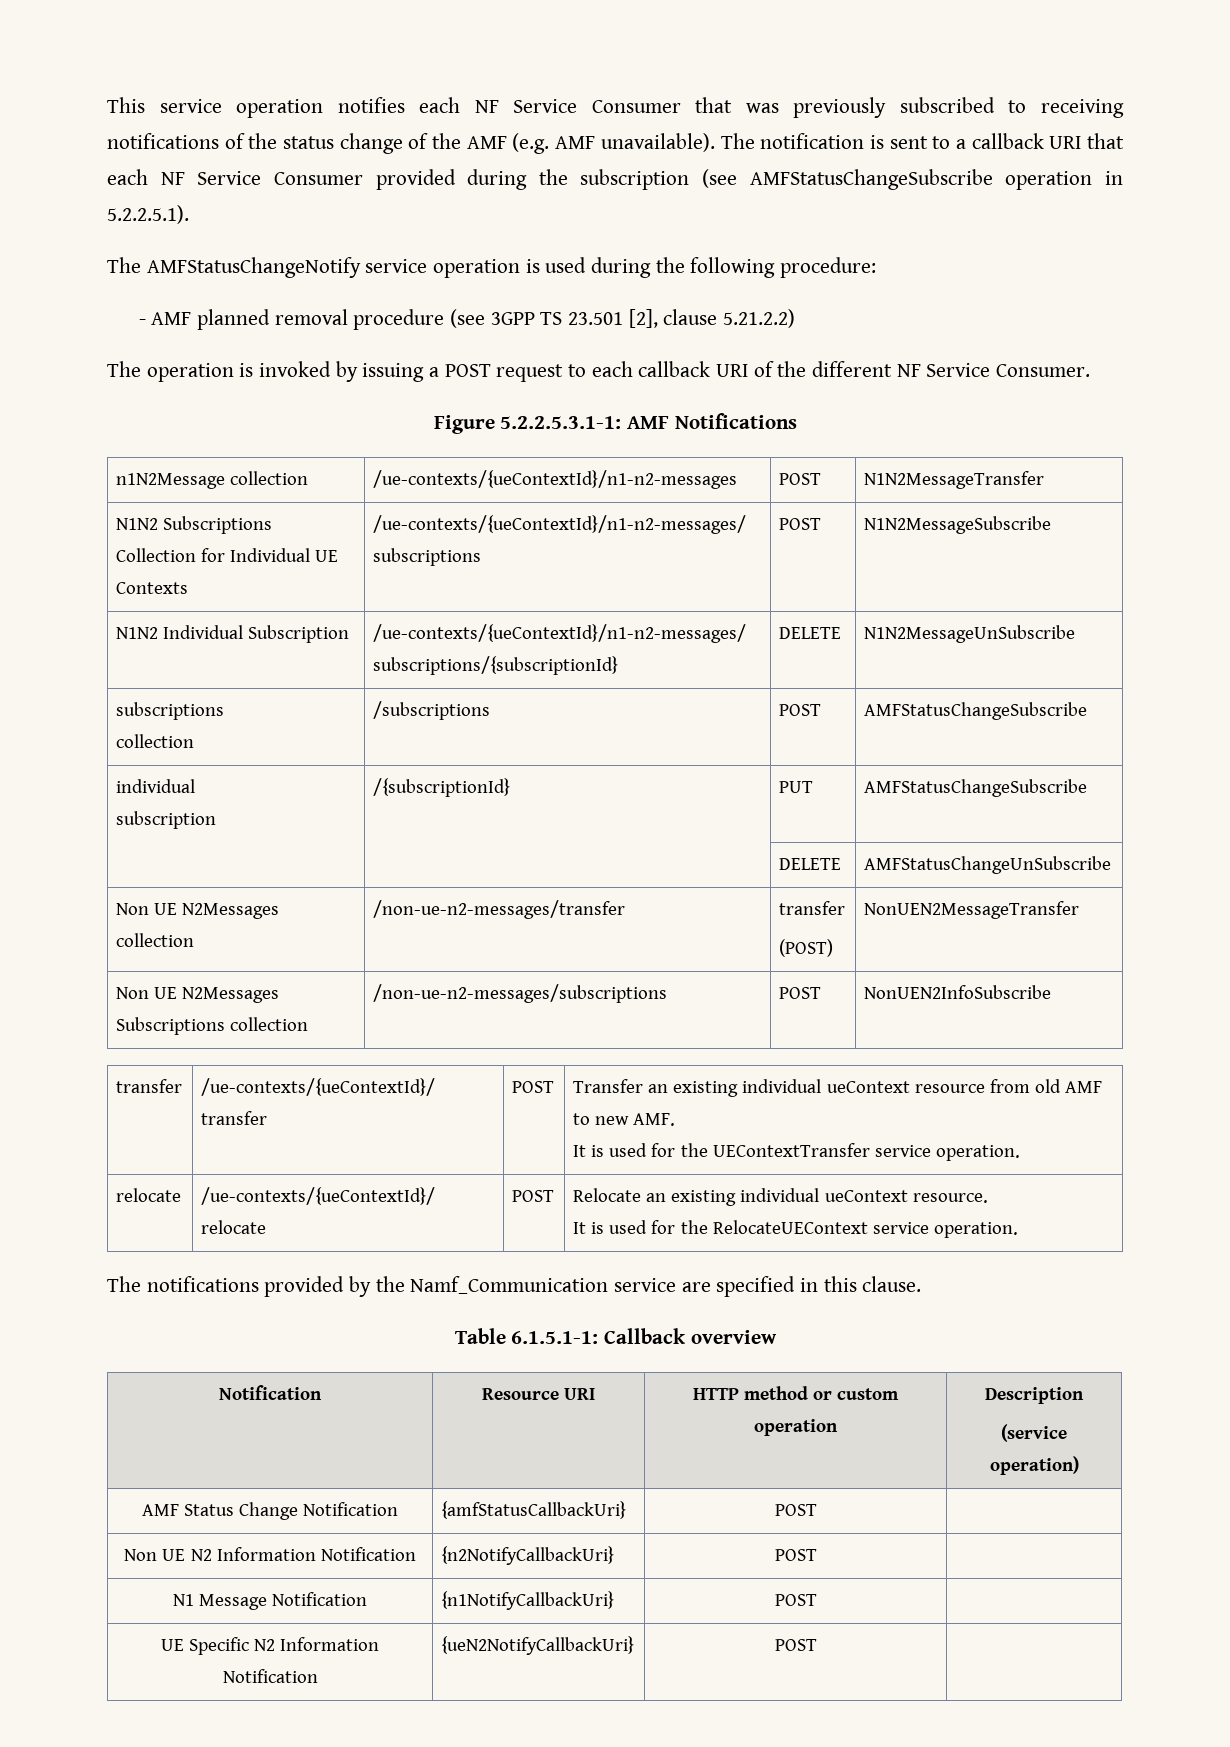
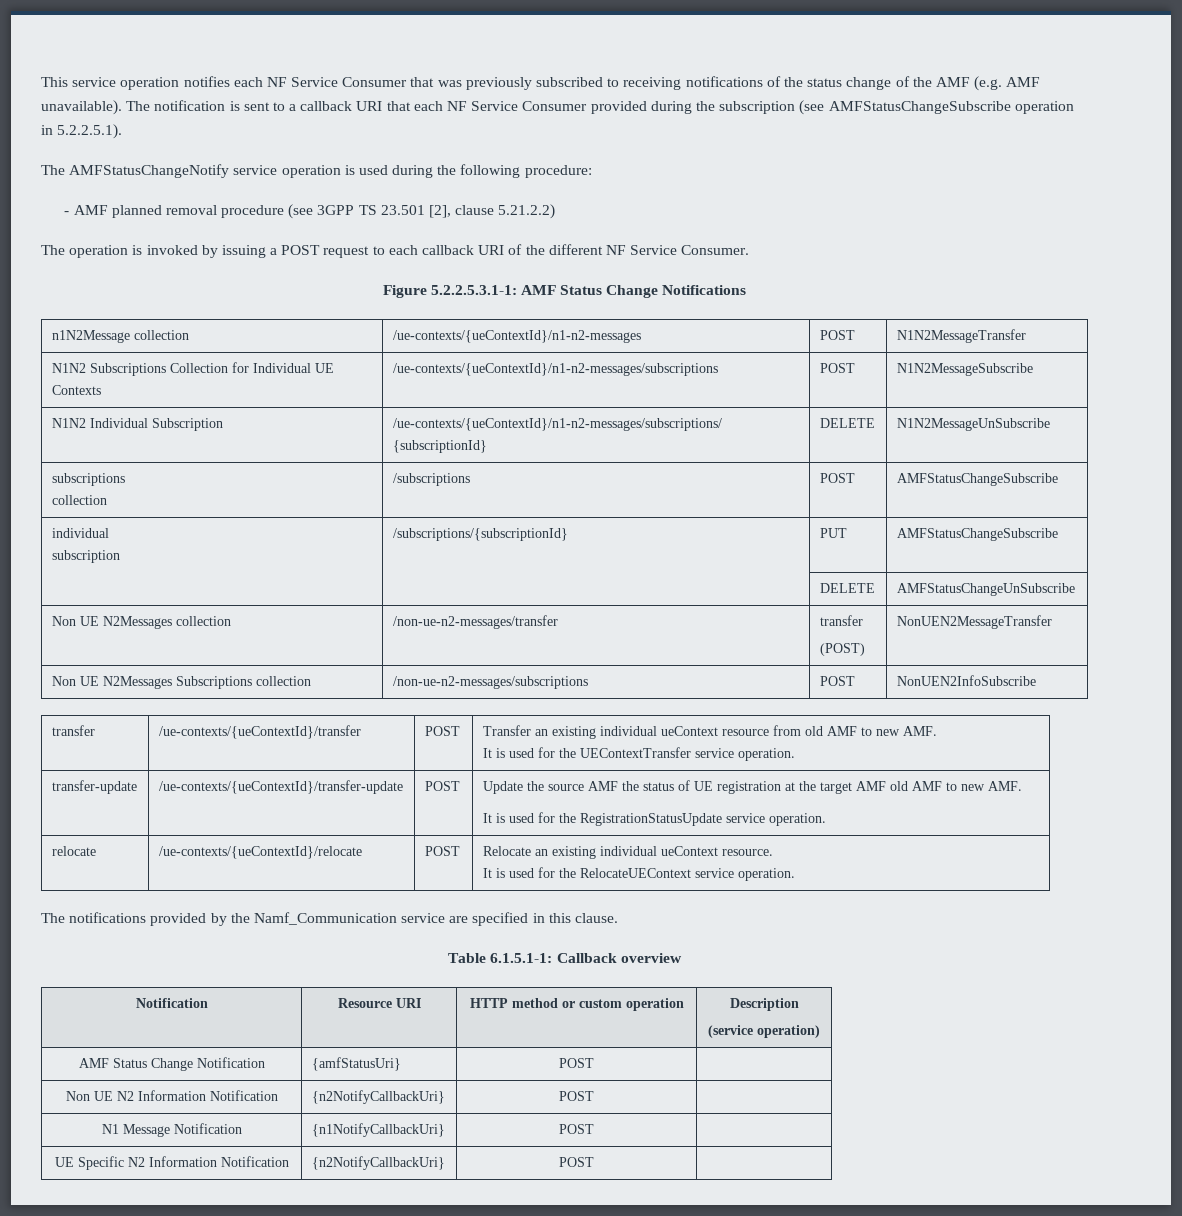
- Figure 5.2.2.5.3.1-1: AMF Notifications
+ Figure 5.2.2.5.3.1-1: AMF Status Change Notifications
  subscriptions
  collection | /subscriptions | POST | AMFStatusChangeSubscribe
  individual
- subscription | /{subscriptionId} | PUT | AMFStatusChangeSubscribe
+ subscription | /subscriptions/{subscriptionId} | PUT | AMFStatusChangeSubscribe
+ transfer-update | /ue-contexts/{ueContextId}/transfer-update | POST | Update the source AMF the status of UE registration at the target AMF old AMF to new AMF.
+ It is used for the RegistrationStatusUpdate service operation.
- AMF Status Change Notification | {amfStatusCallbackUri} | POST |
+ AMF Status Change Notification | {amfStatusUri} | POST |
- UE Specific N2 Information Notification | {ueN2NotifyCallbackUri} | POST |
+ UE Specific N2 Information Notification | {n2NotifyCallbackUri} | POST |

